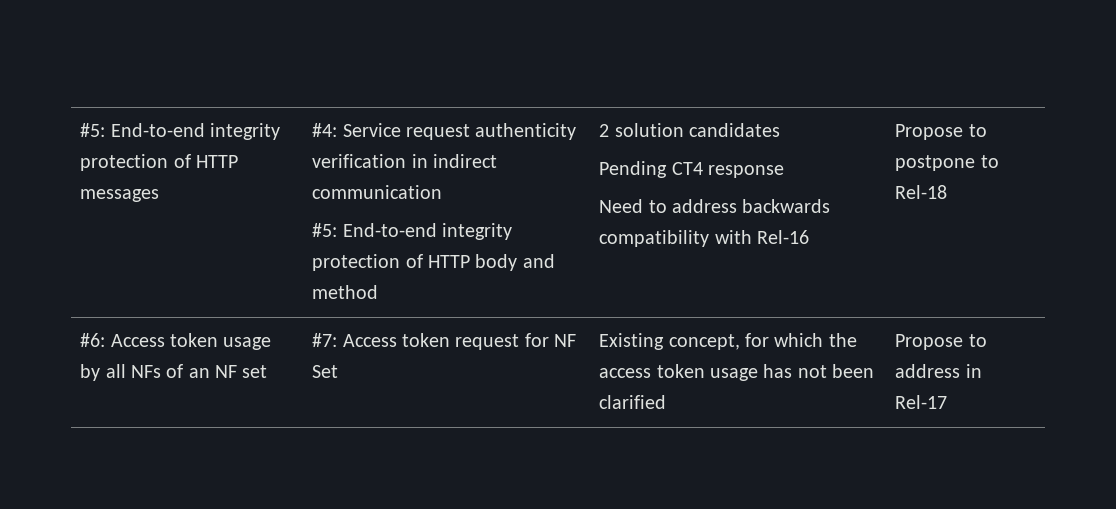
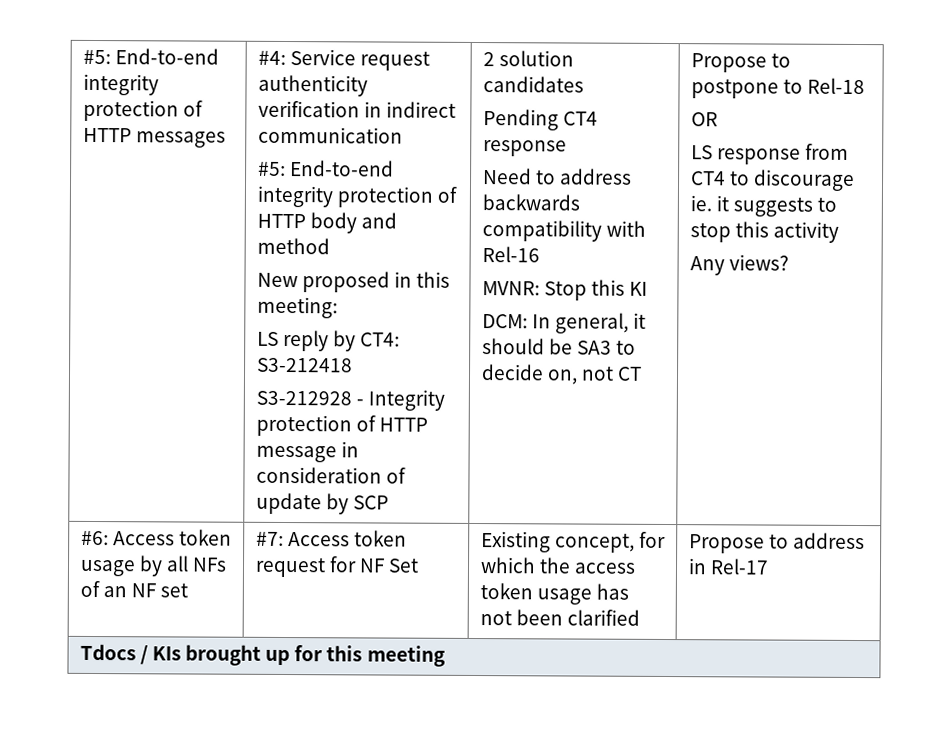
+ New proposed in this meeting:
+ LS reply by CT4: S3-212418
+ S3-212928 - Integrity protection of HTTP message in consideration of update by SCP
+ MVNR: Stop this KI
+ DCM: In general, it should be SA3 to decide on, not CT
+ OR
+ LS response from CT4 to discourage ie. it suggests to stop this activity
+ Any views?
+ Tdocs / KIs brought up for this meeting

